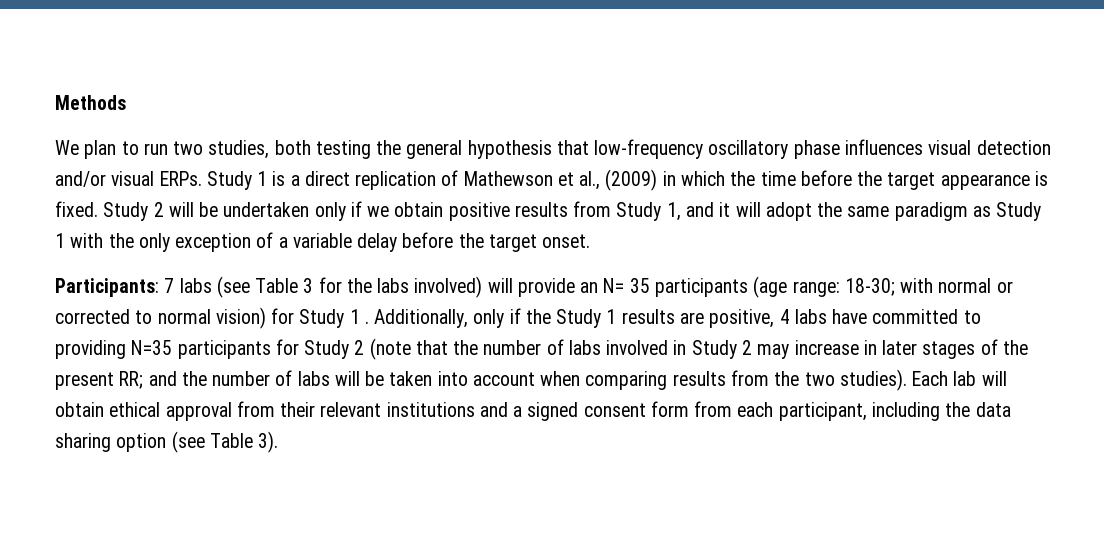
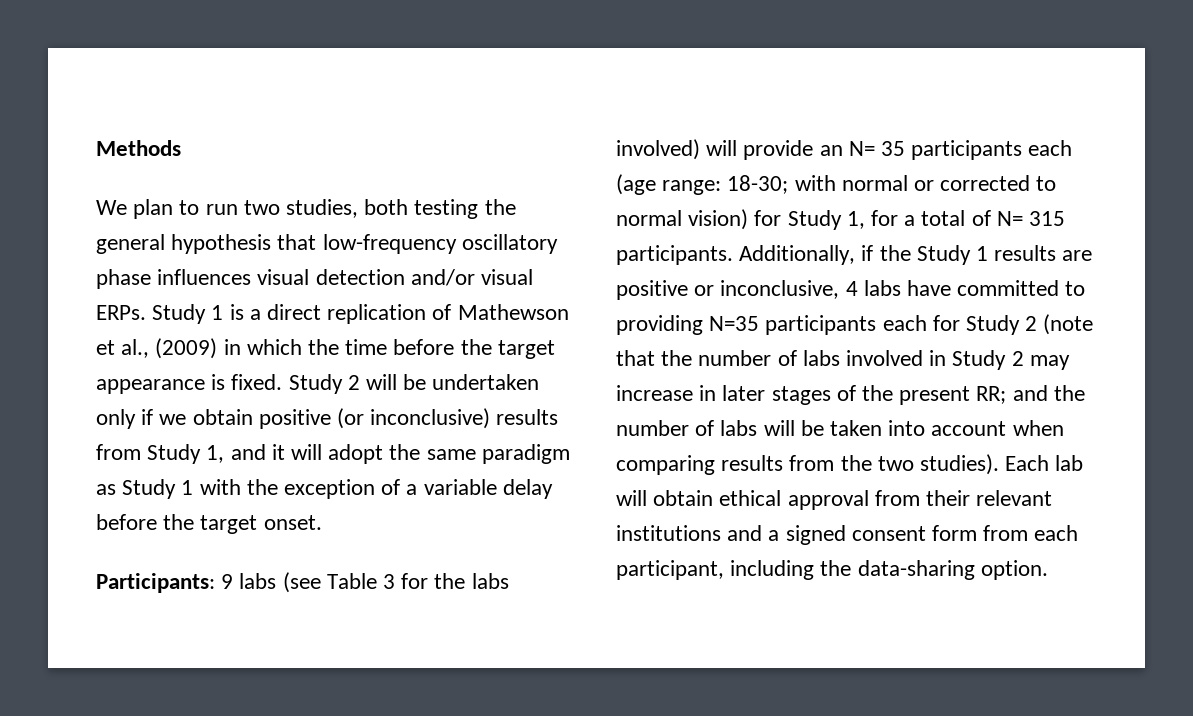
- Study 2 will be undertaken only if we obtain positive results from Study 1, and it will adopt the same paradigm as Study 1 with the only exception of a variable delay before the target onset.
+ Study 2 will be undertaken only if we obtain positive (or inconclusive) results from Study 1, and it will adopt the same paradigm as Study 1 with the exception of a variable delay before the target onset.
- 7 labs (see Table 3 for the labs involved) will provide an N= 35 participants (age range:
+ 9 labs (see Table 3 for the labs involved) will provide an N= 35 participants each (age range:
- with normal or corrected to normal vision) for Study 1 . Additionally, only if the Study 1 results are positive, 4 labs have committed to providing N=35 participants for Study 2 (note that the number of labs involved in Study 2 may increase in later stages of the present RR;
+ with normal or corrected to normal vision) for Study 1, for a total of N= 315 participants. Additionally, if the Study 1 results are positive or inconclusive, 4 labs have committed to providing N=35 participants each for Study 2 (note that the number of labs involved in Study 2 may increase in later stages of the present RR;
- Each lab will obtain ethical approval from their relevant institutions and a signed consent form from each participant, including the data sharing option (see Table 3).
+ Each lab will obtain ethical approval from their relevant institutions and a signed consent form from each participant, including the data-sharing option.

